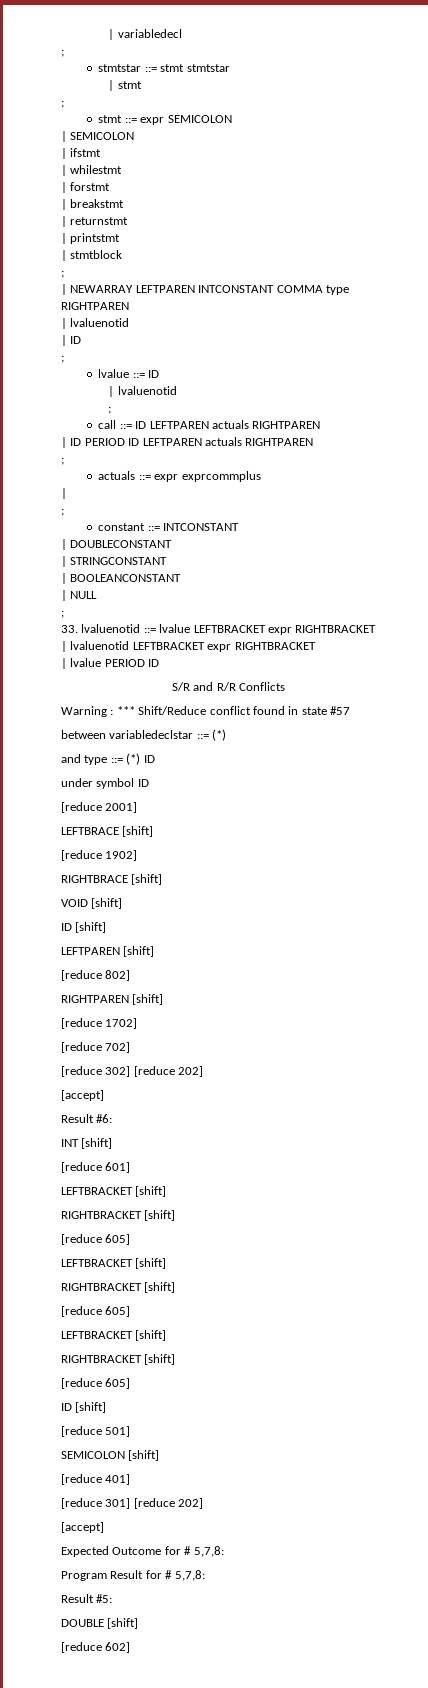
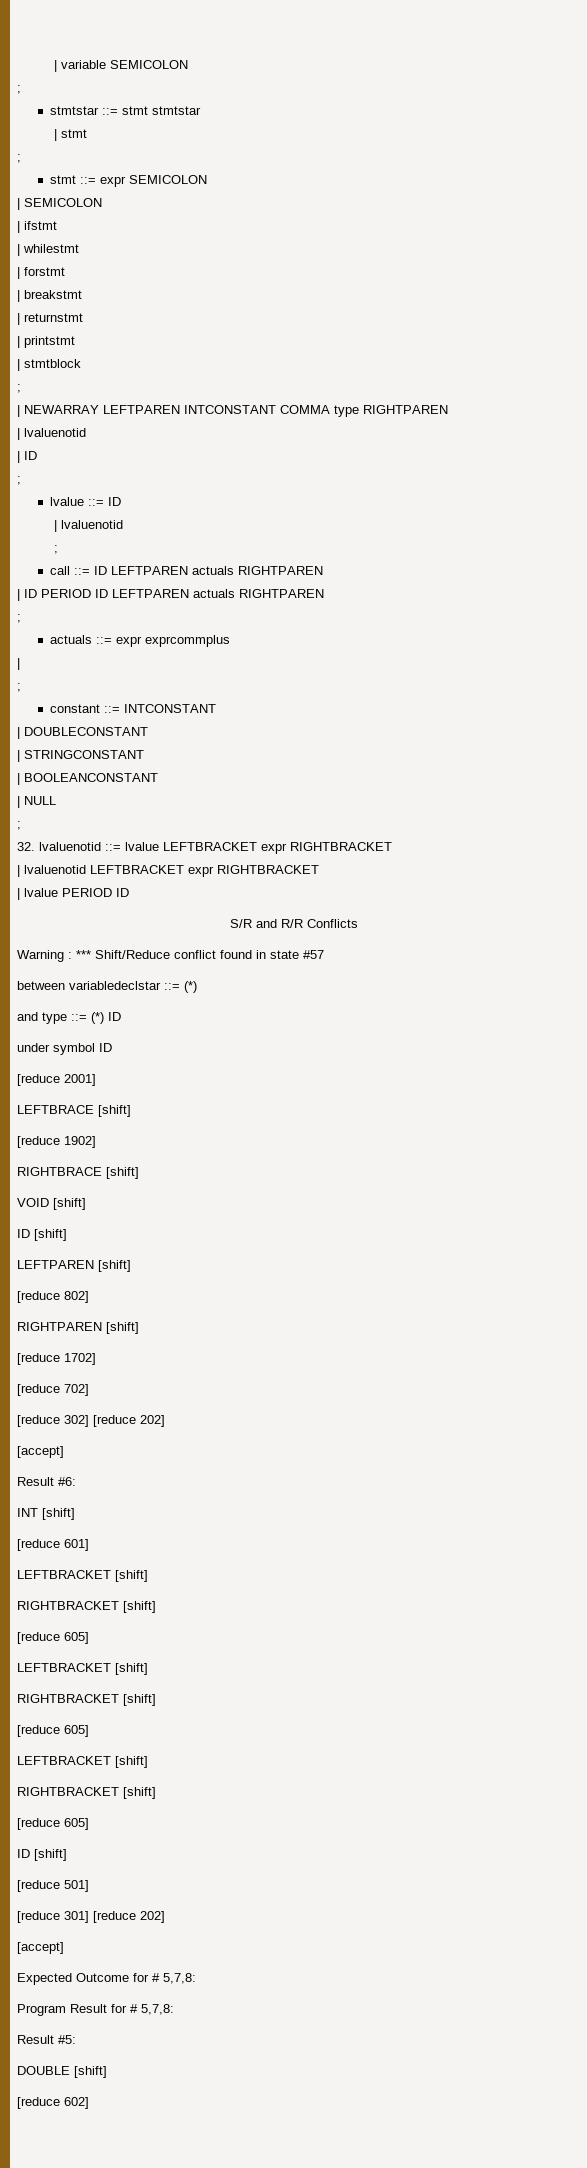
- | variabledecl
+ | variable SEMICOLON
- 33. lvaluenotid ::= lvalue LEFTBRACKET expr RIGHTBRACKET
+ 32. lvaluenotid ::= lvalue LEFTBRACKET expr RIGHTBRACKET
- SEMICOLON [shift]
- [reduce 401]

